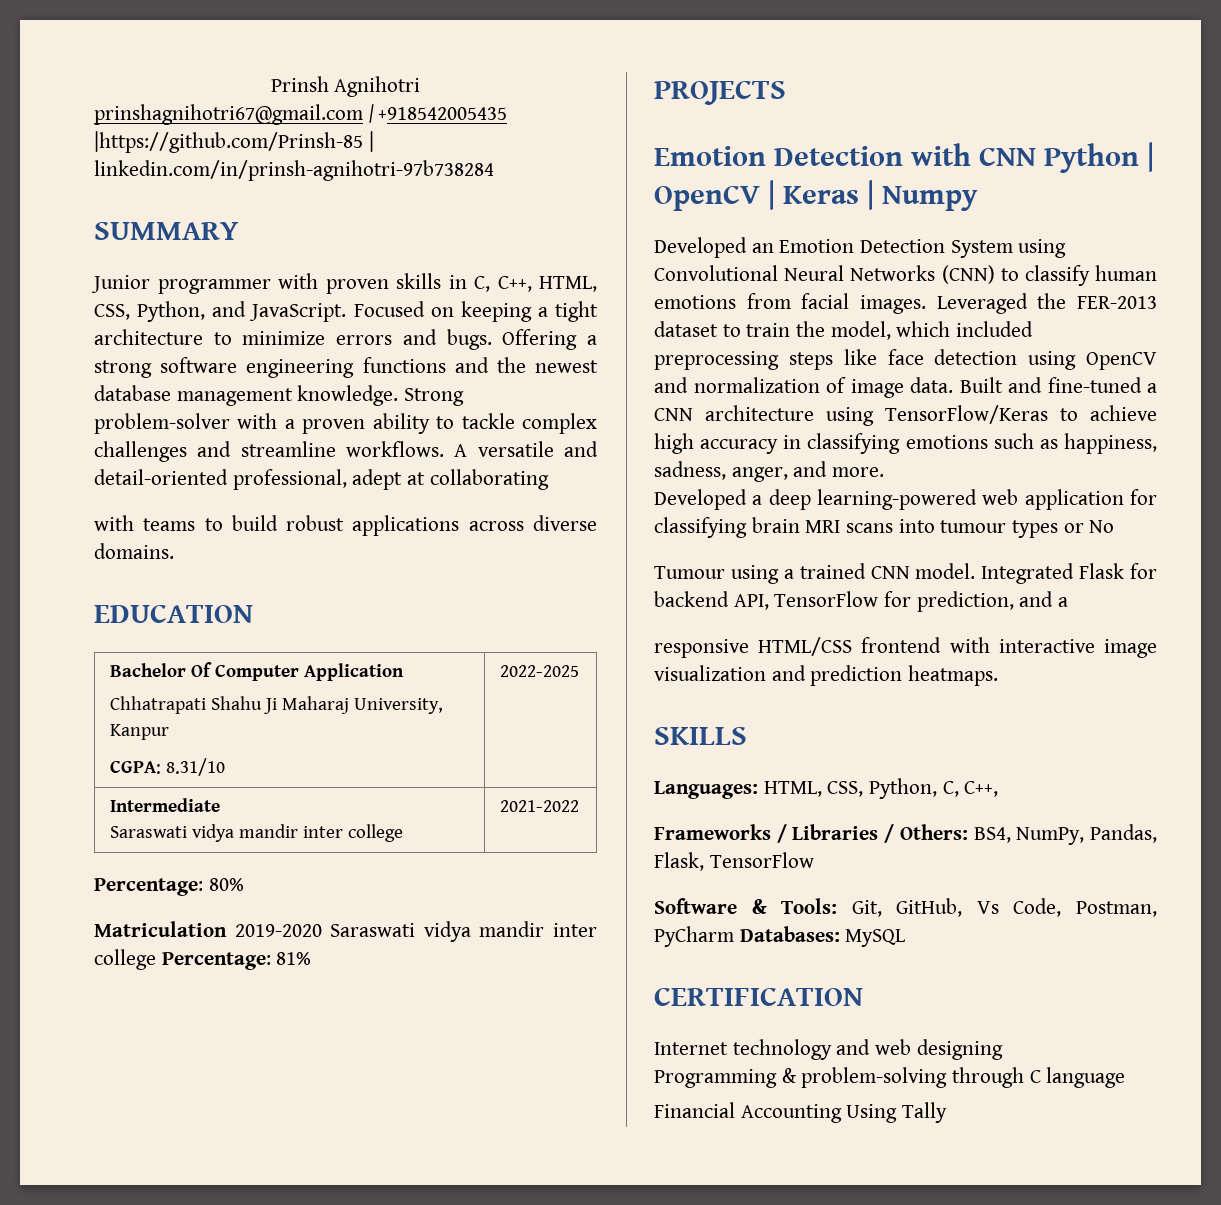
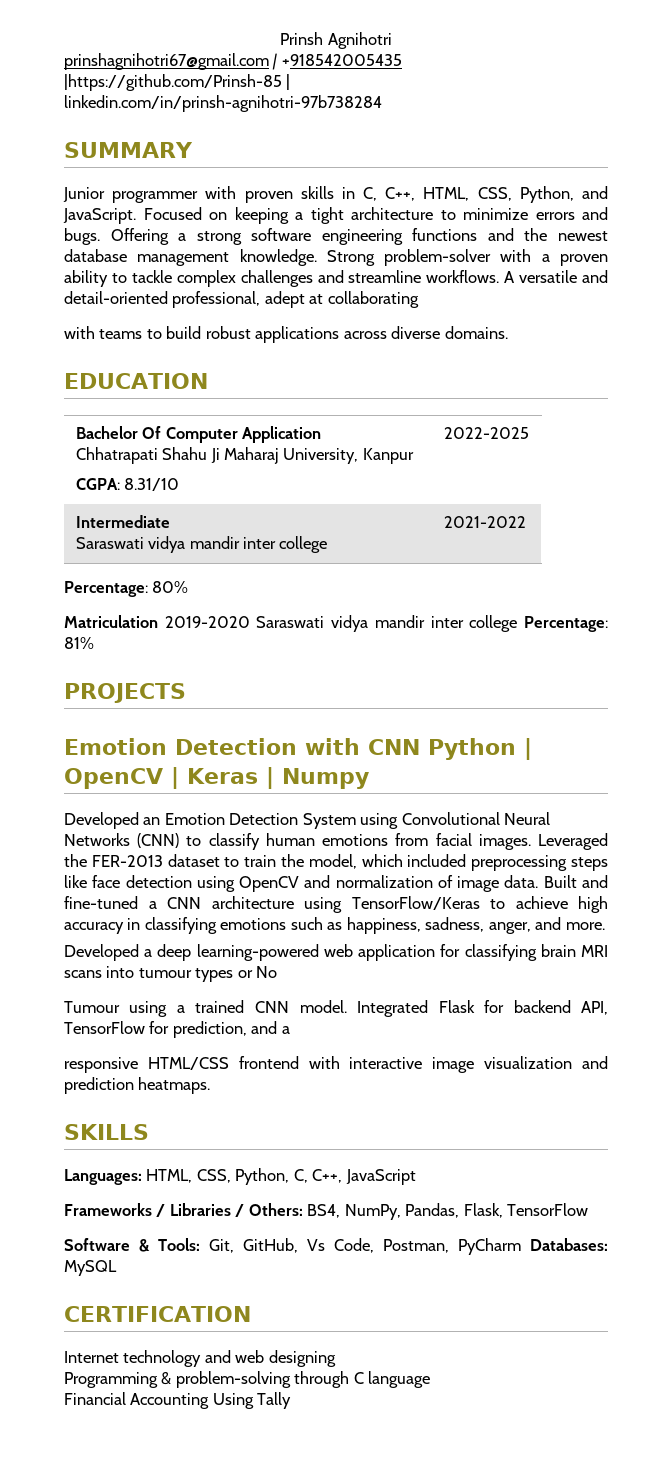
- Languages: HTML, CSS, Python, C, C++,
+ Languages: HTML, CSS, Python, C, C++, JavaScript

